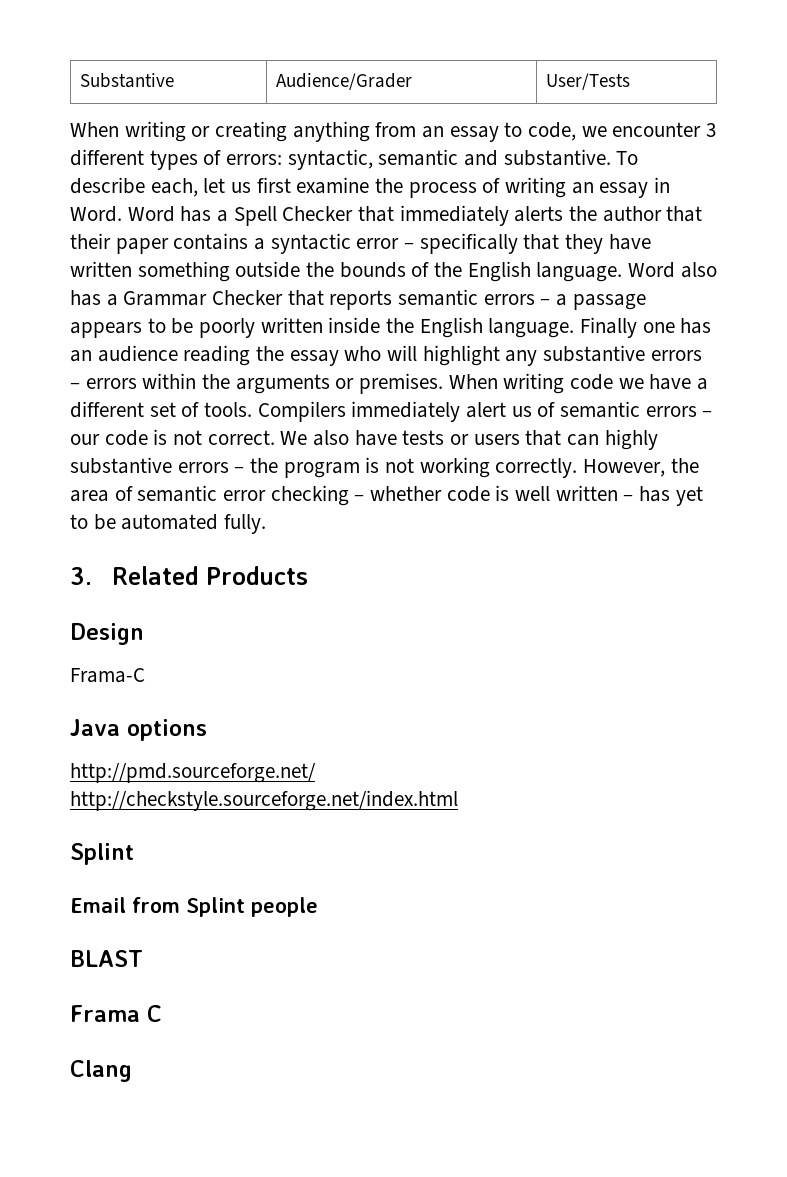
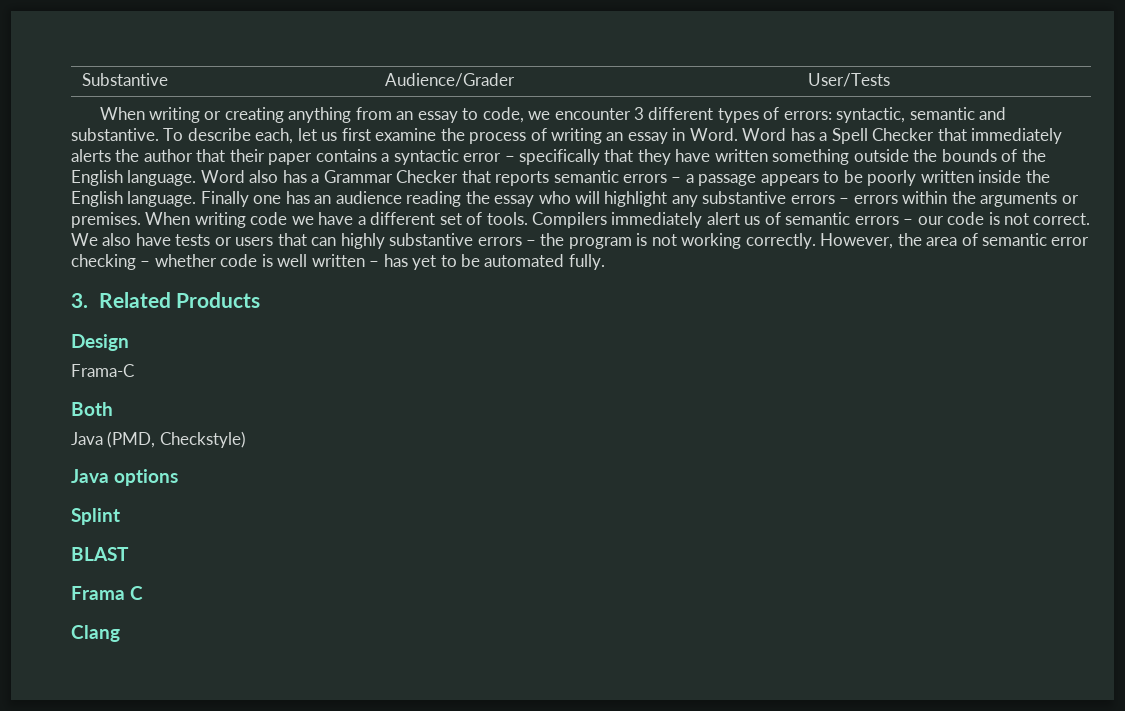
+ Both
+ Java (PMD, Checkstyle)
- http://pmd.sourceforge.net/
- http://checkstyle.sourceforge.net/index.html
  Splint
- Email from Splint people

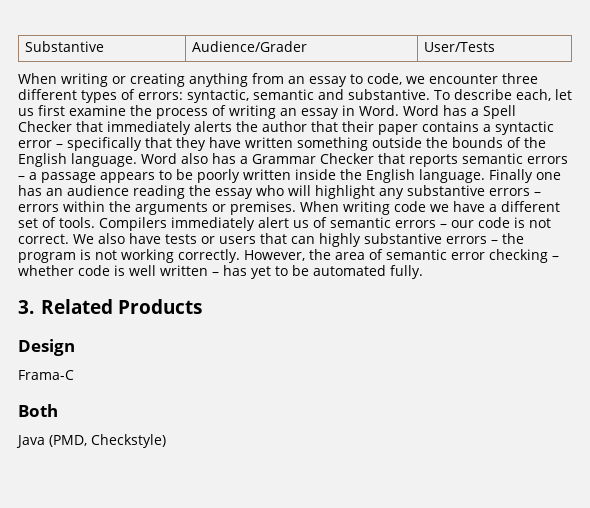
- When writing or creating anything from an essay to code, we encounter 3 different types of errors: syntactic, semantic and substantive.
+ When writing or creating anything from an essay to code, we encounter three different types of errors: syntactic, semantic and substantive.
- Java options
- Splint
- BLAST
- Frama C
- Clang

